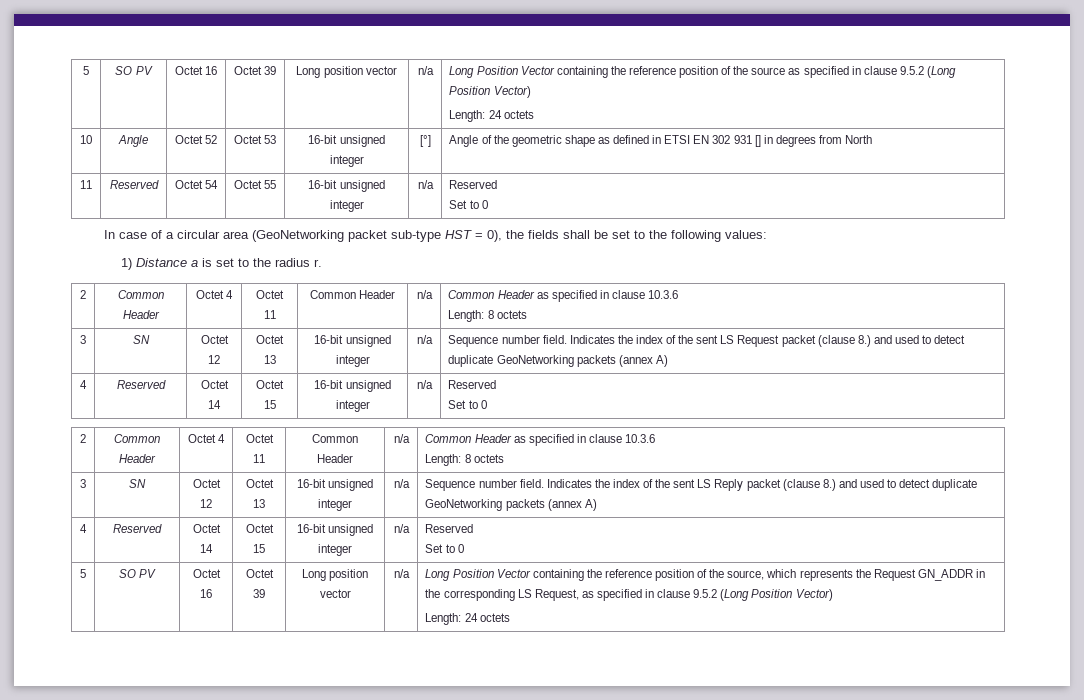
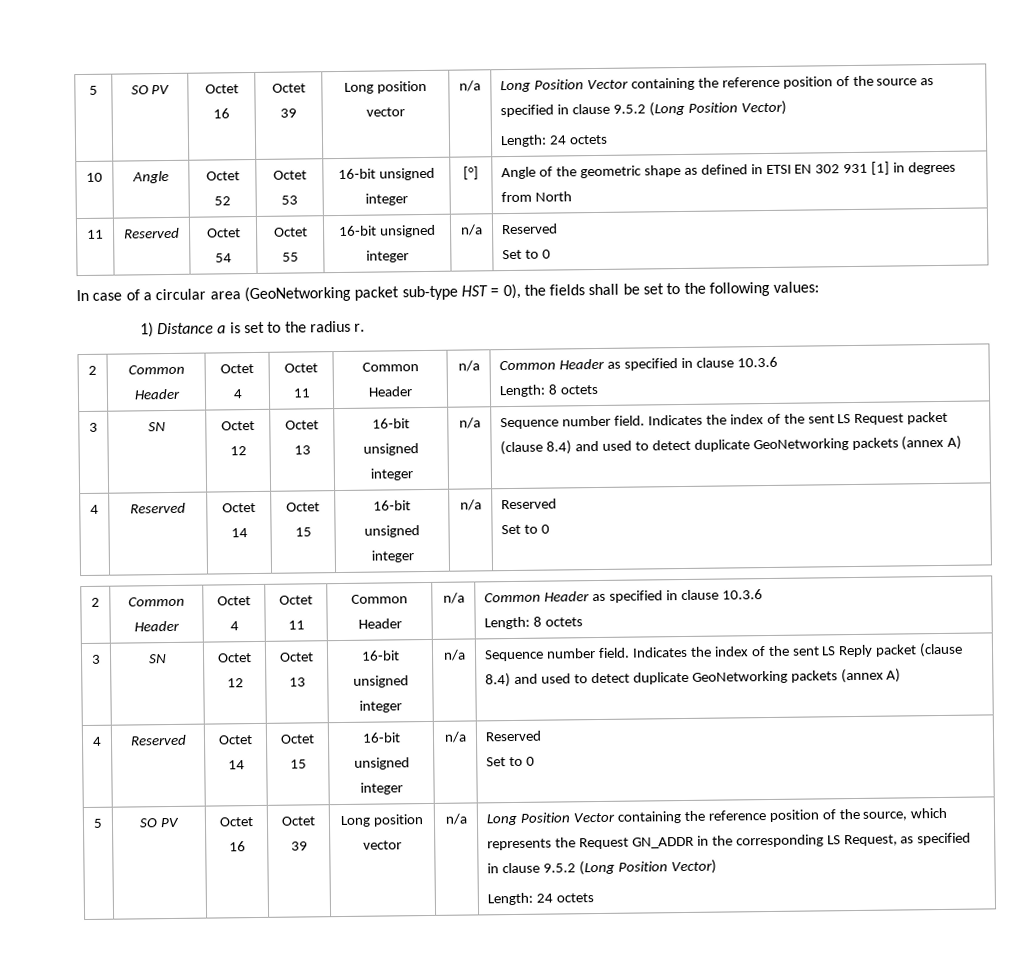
- 10 | Angle | Octet 52 | Octet 53 | 16-bit unsigned integer | [°] | Angle of the geometric shape as defined in ETSI EN 302 931 [] in degrees from North
+ 10 | Angle | Octet 52 | Octet 53 | 16-bit unsigned integer | [°] | Angle of the geometric shape as defined in ETSI EN 302 931 [1] in degrees from North
- 3 | SN | Octet 12 | Octet 13 | 16-bit unsigned integer | n/a | Sequence number field. Indicates the index of the sent LS Request packet (clause 8.) and used to detect duplicate GeoNetworking packets (annex A)
+ 3 | SN | Octet 12 | Octet 13 | 16-bit unsigned integer | n/a | Sequence number field. Indicates the index of the sent LS Request packet (clause 8.4) and used to detect duplicate GeoNetworking packets (annex A)
- 3 | SN | Octet 12 | Octet 13 | 16-bit unsigned integer | n/a | Sequence number field. Indicates the index of the sent LS Reply packet (clause 8.) and used to detect duplicate GeoNetworking packets (annex A)
+ 3 | SN | Octet 12 | Octet 13 | 16-bit unsigned integer | n/a | Sequence number field. Indicates the index of the sent LS Reply packet (clause 8.4) and used to detect duplicate GeoNetworking packets (annex A)

